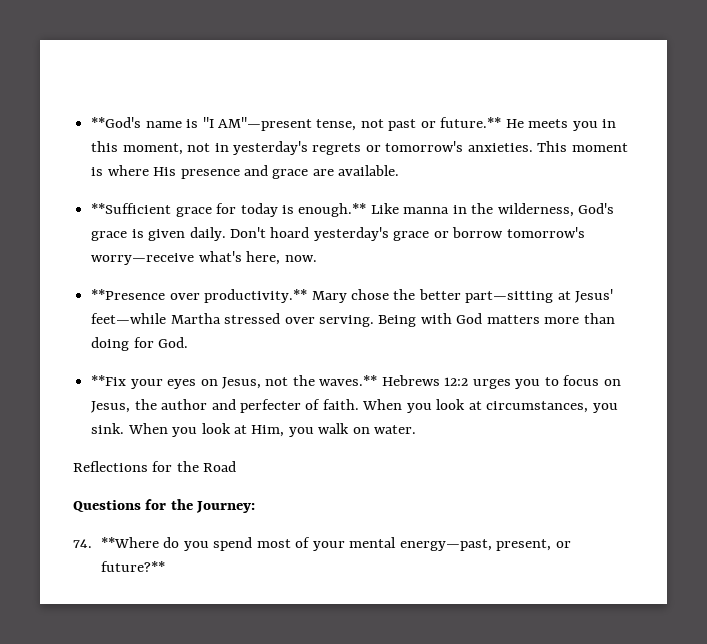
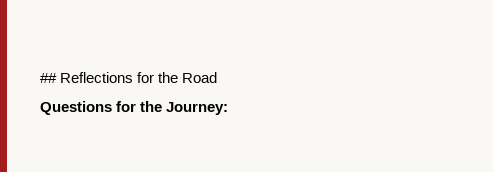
- **God's name is "I AM"—present tense, not past or future.** He meets you in this moment, not in yesterday's regrets or tomorrow's anxieties. This moment is where His presence and grace are available.
- **Sufficient grace for today is enough.** Like manna in the wilderness, God's grace is given daily. Don't hoard yesterday's grace or borrow tomorrow's worry—receive what's here, now.
- **Presence over productivity.** Mary chose the better part—sitting at Jesus' feet—while Martha stressed over serving. Being with God matters more than doing for God.
- **Fix your eyes on Jesus, not the waves.** Hebrews 12:2 urges you to focus on Jesus, the author and perfecter of faith. When you look at circumstances, you sink. When you look at Him, you walk on water.
- Reflections for the Road
+ ## Reflections for the Road
- 74. **Where do you spend most of your mental energy—past, present, or future?**

